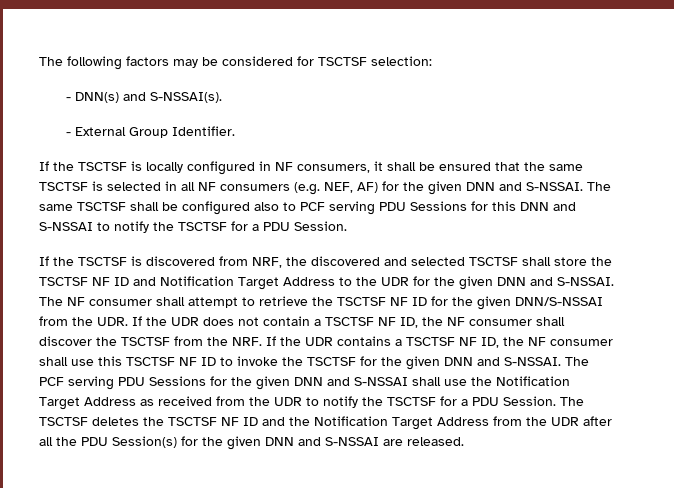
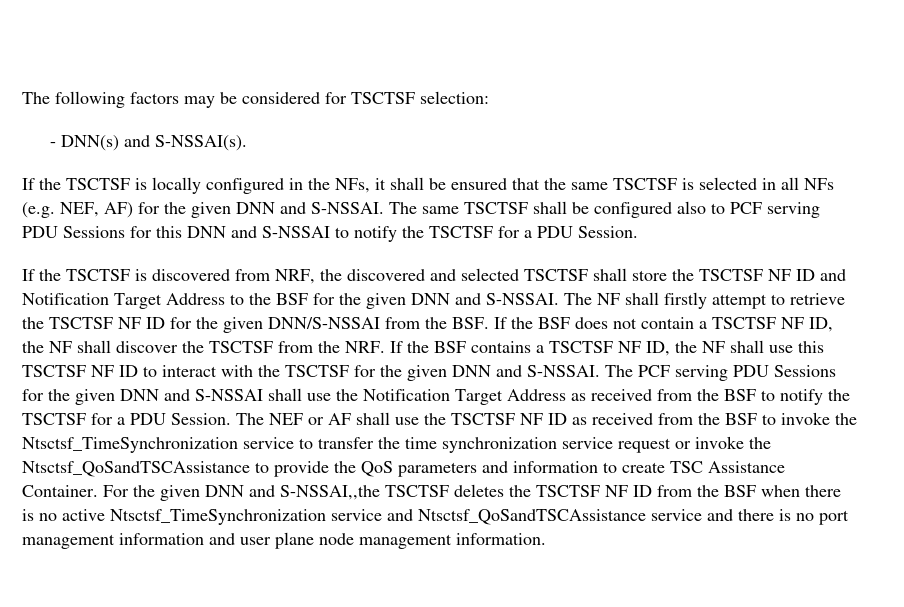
- - External Group Identifier.
- If the TSCTSF is locally configured in NF consumers, it shall be ensured that the same TSCTSF is selected in all NF consumers (e.g. NEF, AF) for the given DNN and S-NSSAI.
+ If the TSCTSF is locally configured in the NFs, it shall be ensured that the same TSCTSF is selected in all NFs (e.g. NEF, AF) for the given DNN and S-NSSAI.
- If the TSCTSF is discovered from NRF, the discovered and selected TSCTSF shall store the TSCTSF NF ID and Notification Target Address to the UDR for the given DNN and S-NSSAI.
+ If the TSCTSF is discovered from NRF, the discovered and selected TSCTSF shall store the TSCTSF NF ID and Notification Target Address to the BSF for the given DNN and S-NSSAI.
- The NF consumer shall attempt to retrieve the TSCTSF NF ID for the given DNN/S-NSSAI from the UDR. If the UDR does not contain a TSCTSF NF ID, the NF consumer shall discover the TSCTSF from the NRF. If the UDR contains a TSCTSF NF ID, the NF consumer shall use this TSCTSF NF ID to invoke the TSCTSF for the given DNN and S-NSSAI.
+ The NF shall firstly attempt to retrieve the TSCTSF NF ID for the given DNN/S-NSSAI from the BSF. If the BSF does not contain a TSCTSF NF ID, the NF shall discover the TSCTSF from the NRF. If the BSF contains a TSCTSF NF ID, the NF shall use this TSCTSF NF ID to interact with the TSCTSF for the given DNN and S-NSSAI.
- The PCF serving PDU Sessions for the given DNN and S-NSSAI shall use the Notification Target Address as received from the UDR to notify the TSCTSF for a PDU Session.
+ The PCF serving PDU Sessions for the given DNN and S-NSSAI shall use the Notification Target Address as received from the BSF to notify the TSCTSF for a PDU Session.
- The TSCTSF deletes the TSCTSF NF ID and the Notification Target Address from the UDR after all the PDU Session(s) for the given DNN and S-NSSAI are released.
+ The NEF or AF shall use the TSCTSF NF ID as received from the BSF to invoke the Ntsctsf_TimeSynchronization service to transfer the time synchronization service request or invoke the Ntsctsf_QoSandTSCAssistance to provide the QoS parameters and information to create TSC Assistance Container. For the given DNN and S-NSSAI,,the TSCTSF deletes the TSCTSF NF ID from the BSF when there is no active Ntsctsf_TimeSynchronization service and Ntsctsf_QoSandTSCAssistance service and there is no port management information and user plane node management information.

